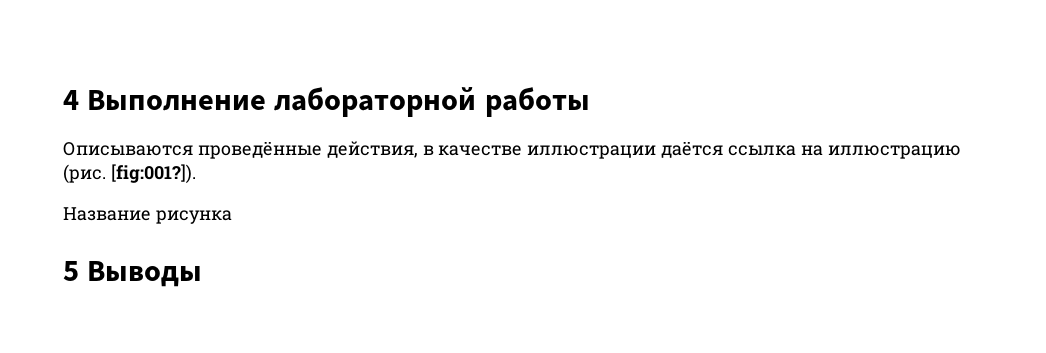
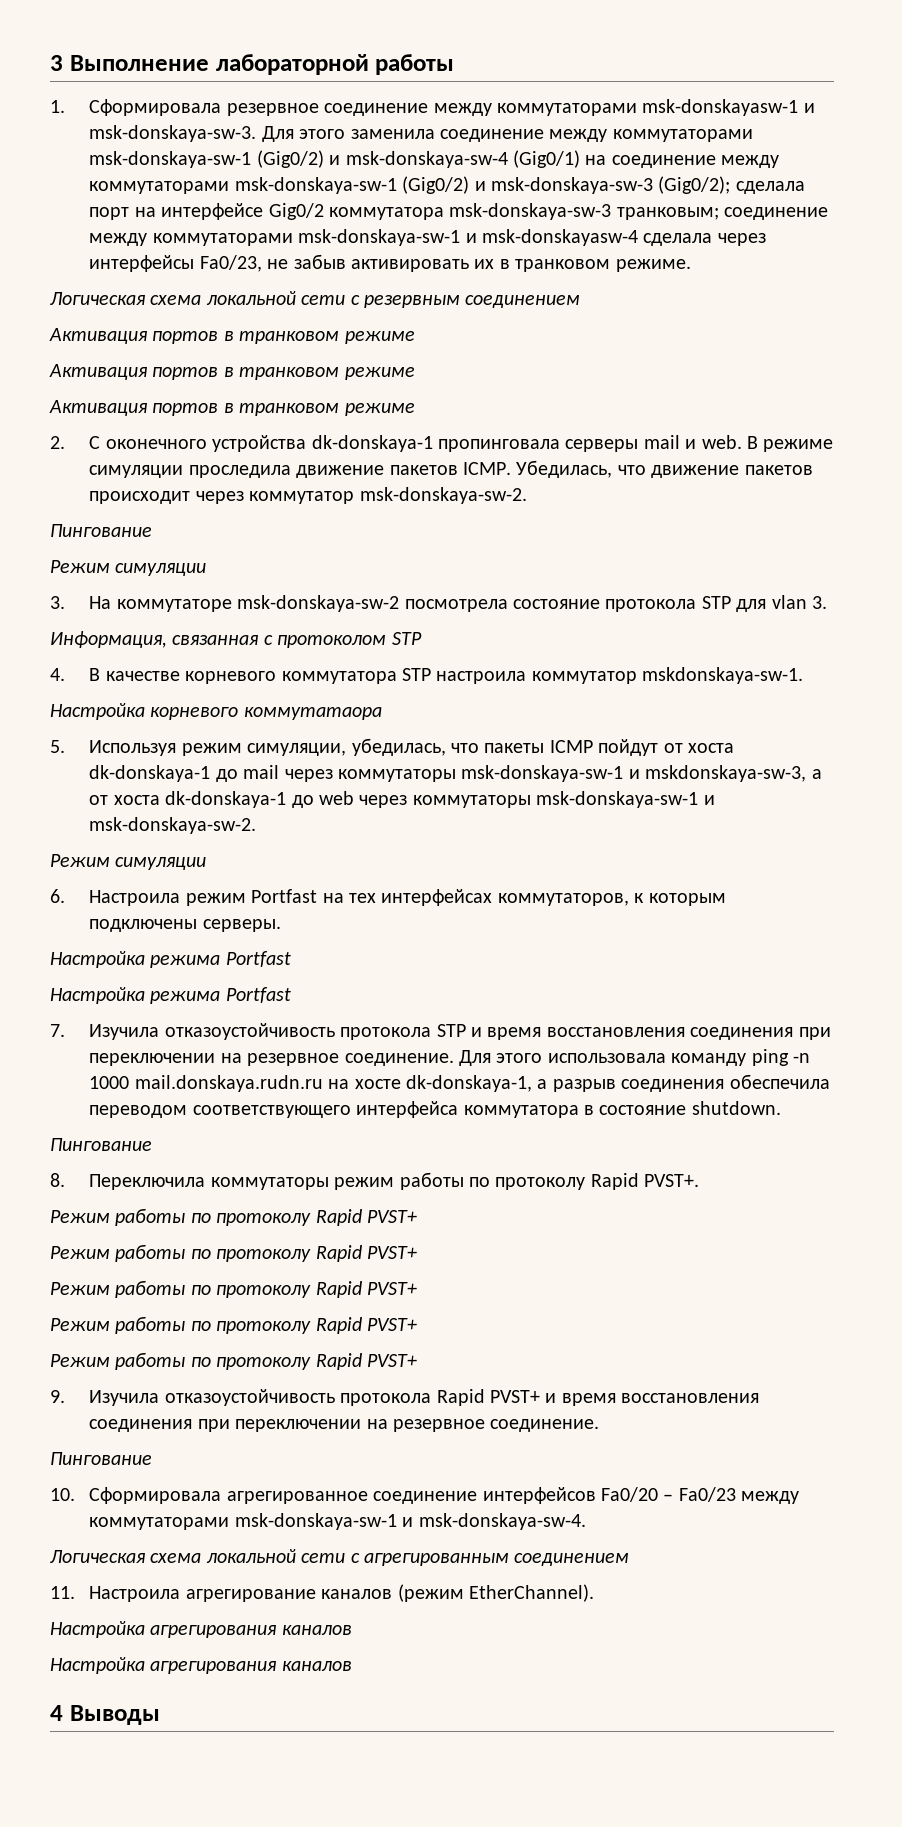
- 4 Выполнение лабораторной работы
+ 3 Выполнение лабораторной работы
- Описываются проведённые действия, в качестве иллюстрации даётся ссылка на иллюстрацию (рис. [fig:001?]).
- Название рисунка
- 5 Выводы
+ 1. Сформировала резервное соединение между коммутаторами msk-donskayasw-1 и msk-donskaya-sw-3. Для этого заменила соединение между коммутаторами msk-donskaya-sw-1 (Gig0/2) и msk-donskaya-sw-4 (Gig0/1) на соединение между коммутаторами msk-donskaya-sw-1 (Gig0/2) и msk-donskaya-sw-3 (Gig0/2); сделала порт на интерфейсе Gig0/2 коммутатора msk-donskaya-sw-3 транковым; соединение между коммутаторами msk-donskaya-sw-1 и msk-donskayasw-4 сделала через интерфейсы Fa0/23, не забыв активировать их в транковом режиме.
+ Логическая схема локальной сети с резервным соединением
+ Активация портов в транковом режиме
+ Активация портов в транковом режиме
+ Активация портов в транковом режиме
+ 2. С оконечного устройства dk-donskaya-1 пропинговала серверы mail и web. В режиме симуляции проследила движение пакетов ICMP. Убедилась, что движение пакетов происходит через коммутатор msk-donskaya-sw-2.
+ Пингование
+ Режим симуляции
+ 3. На коммутаторе msk-donskaya-sw-2 посмотрела состояние протокола STP для vlan 3.
+ Информация, связанная с протоколом STP
+ 4. В качестве корневого коммутатора STP настроила коммутатор mskdonskaya-sw-1.
+ Настройка корневого коммутатаора
+ 5. Используя режим симуляции, убедилась, что пакеты ICMP пойдут от хоста dk-donskaya-1 до mail через коммутаторы msk-donskaya-sw-1 и mskdonskaya-sw-3, а от хоста dk-donskaya-1 до web через коммутаторы msk-donskaya-sw-1 и msk-donskaya-sw-2.
+ Режим симуляции
+ 6. Настроила режим Portfast на тех интерфейсах коммутаторов, к которым подключены серверы.
+ Настройка режима Portfast
+ Настройка режима Portfast
+ 7. Изучила отказоустойчивость протокола STP и время восстановления соединения при переключении на резервное соединение. Для этого использовала команду ping -n 1000 mail.donskaya.rudn.ru на хосте dk-donskaya-1, а разрыв соединения обеспечила переводом соответствующего интерфейса коммутатора в состояние shutdown.
+ Пингование
+ 8. Переключила коммутаторы режим работы по протоколу Rapid PVST+.
+ Режим работы по протоколу Rapid PVST+
+ Режим работы по протоколу Rapid PVST+
+ Режим работы по протоколу Rapid PVST+
+ Режим работы по протоколу Rapid PVST+
+ Режим работы по протоколу Rapid PVST+
+ 9. Изучила отказоустойчивость протокола Rapid PVST+ и время восстановления соединения при переключении на резервное соединение.
+ Пингование
+ 10. Сформировала агрегированное соединение интерфейсов Fa0/20 – Fa0/23 между коммутаторами msk-donskaya-sw-1 и msk-donskaya-sw-4.
+ Логическая схема локальной сети с агрегированным соединением
+ 11. Настроила агрегирование каналов (режим EtherChannel).
+ Настройка агрегирования каналов
+ Настройка агрегирования каналов
+ 4 Выводы

